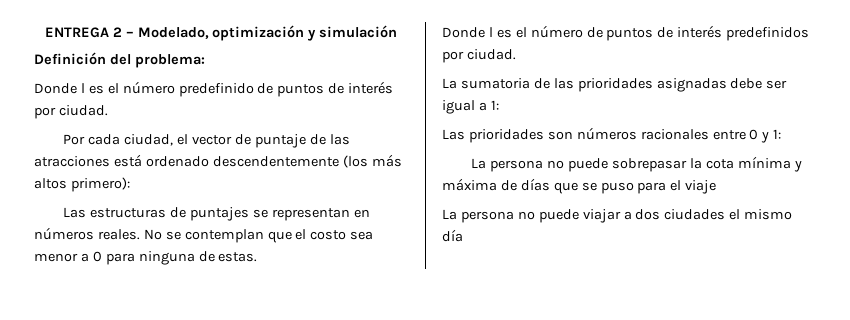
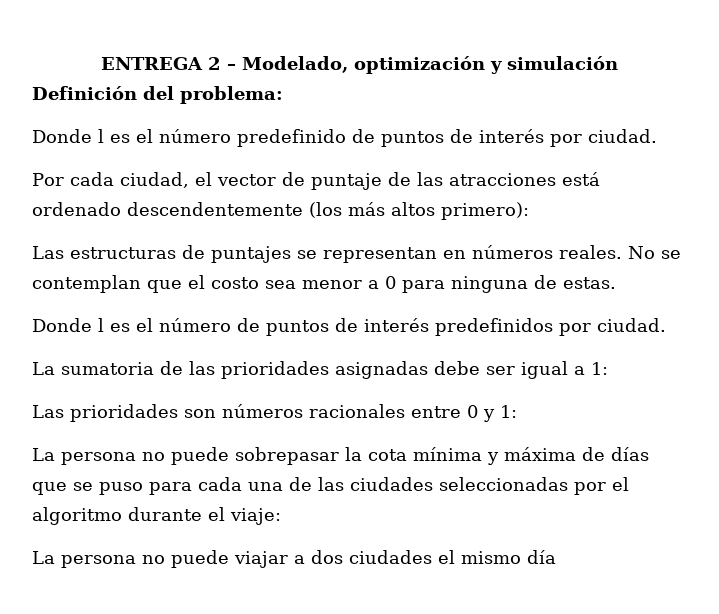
- La persona no puede sobrepasar la cota mínima y máxima de días que se puso para el viaje
+ La persona no puede sobrepasar la cota mínima y máxima de días que se puso para cada una de las ciudades seleccionadas por el algoritmo durante el viaje:

